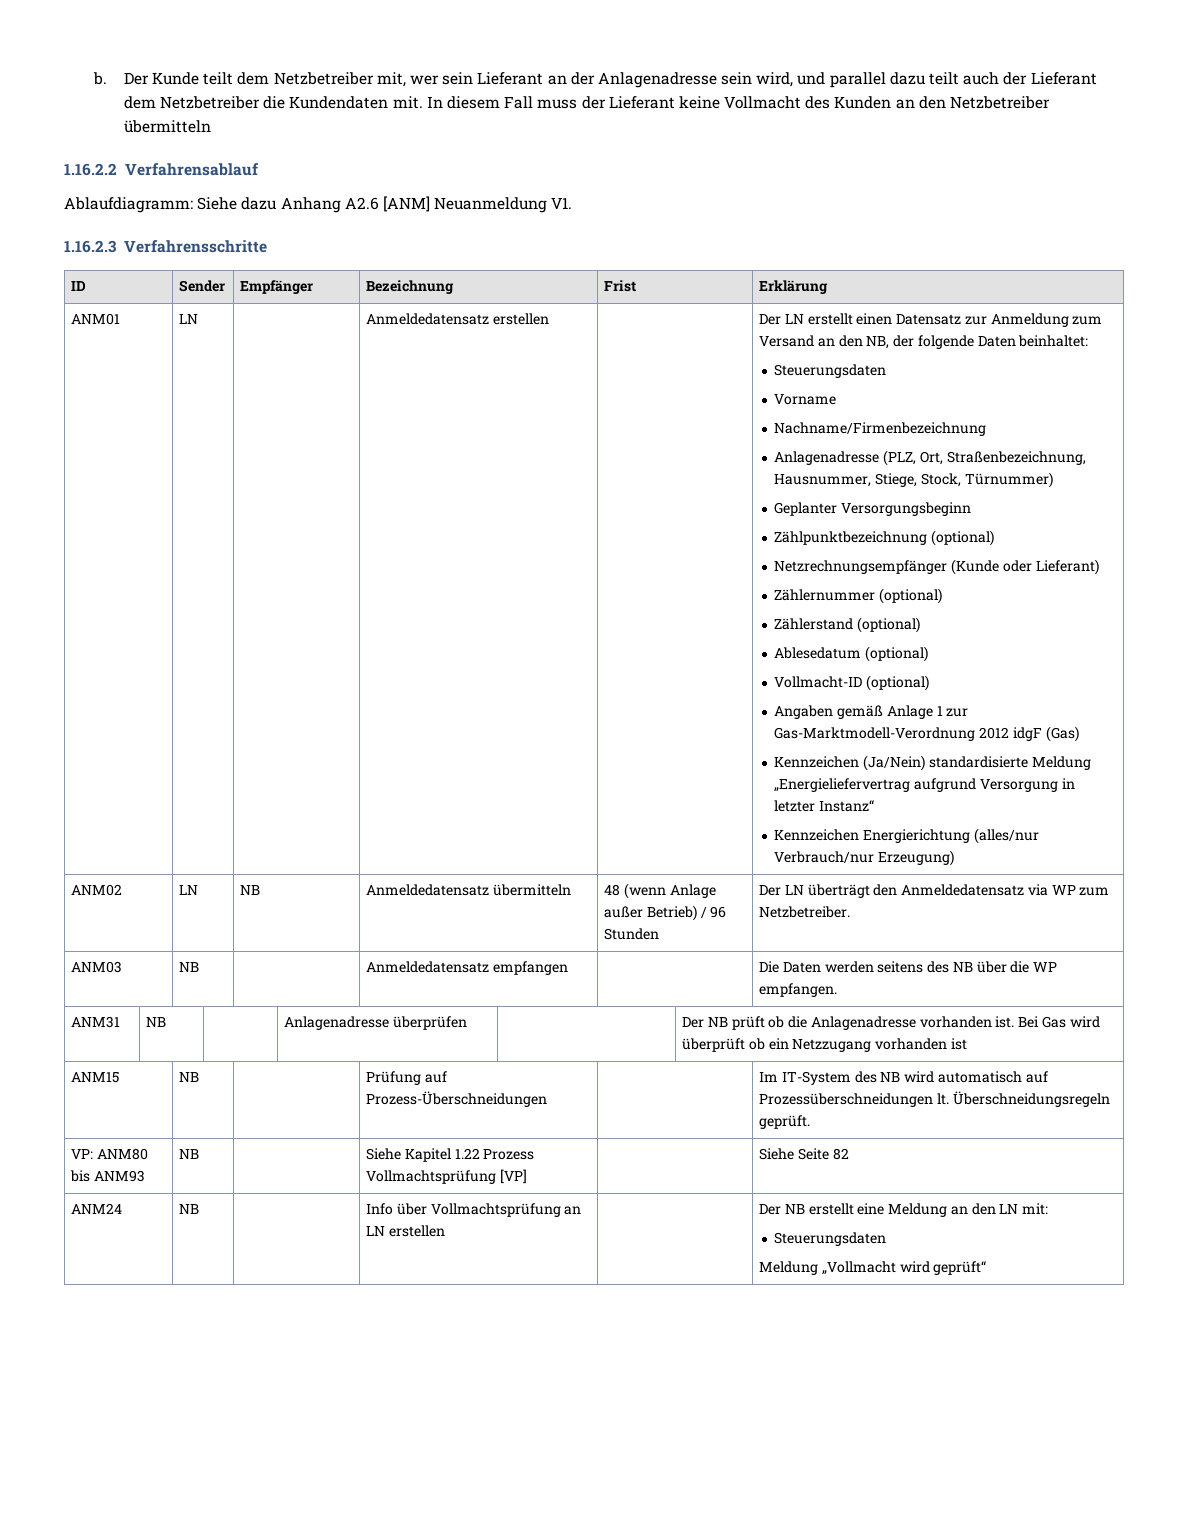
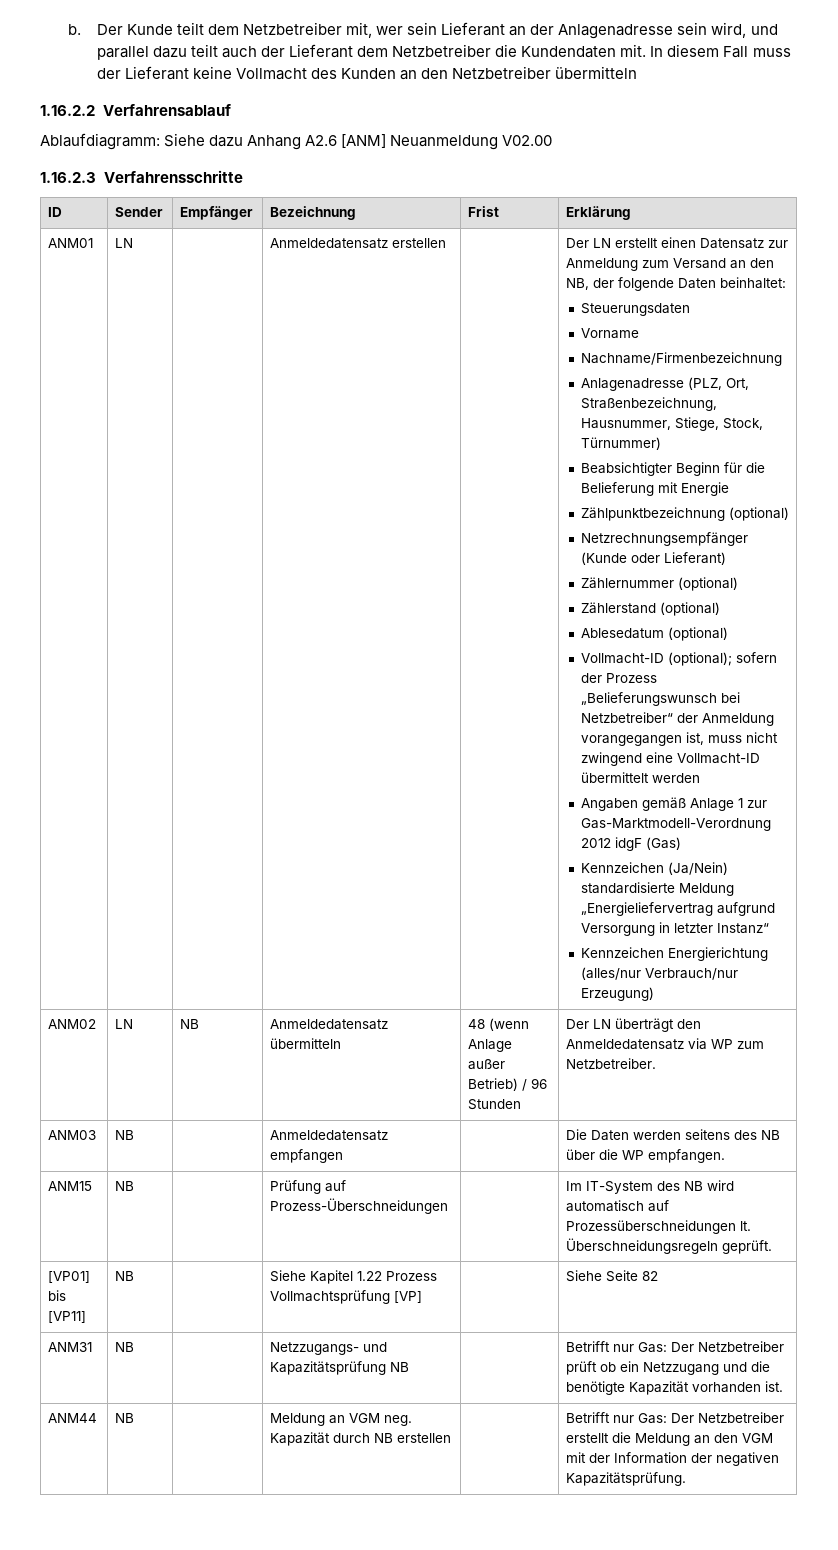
- Ablaufdiagramm: Siehe dazu Anhang A2.6 [ANM] Neuanmeldung V1.
+ Ablaufdiagramm: Siehe dazu Anhang A2.6 [ANM] Neuanmeldung V02.00
- Geplanter Versorgungsbeginn
+ Beabsichtigter Beginn für die Belieferung mit Energie
- Vollmacht-ID (optional)
+ Vollmacht-ID (optional); sofern der Prozess „Belieferungswunsch bei Netzbetreiber“ der Anmeldung vorangegangen ist, muss nicht zwingend eine Vollmacht-ID übermittelt werden
- ANM31 | NB | | Anlagenadresse überprüfen | | Der NB prüft ob die Anlagenadresse vorhanden ist. Bei Gas wird überprüft ob ein Netzzugang vorhanden ist
- VP: ANM80 bis ANM93 | NB | | Siehe Kapitel 1.22 Prozess Vollmachtsprüfung [VP] | | Siehe Seite 82
+ [VP01] bis [VP11] | NB | | Siehe Kapitel 1.22 Prozess Vollmachtsprüfung [VP] | | Siehe Seite 82
- ANM24 | NB | | Info über Vollmachtsprüfung an LN erstellen | | Der NB erstellt eine Meldung an den LN mit:
- Steuerungsdaten
- Meldung „Vollmacht wird geprüft“
+ ANM31 | NB | | Netzzugangs- und Kapazitätsprüfung NB | | Betrifft nur Gas: Der Netzbetreiber prüft ob ein Netzzugang und die benötigte Kapazität vorhanden ist.
+ ANM44 | NB | | Meldung an VGM neg. Kapazität durch NB erstellen | | Betrifft nur Gas: Der Netzbetreiber erstellt die Meldung an den VGM mit der Information der negativen Kapazitätsprüfung.

